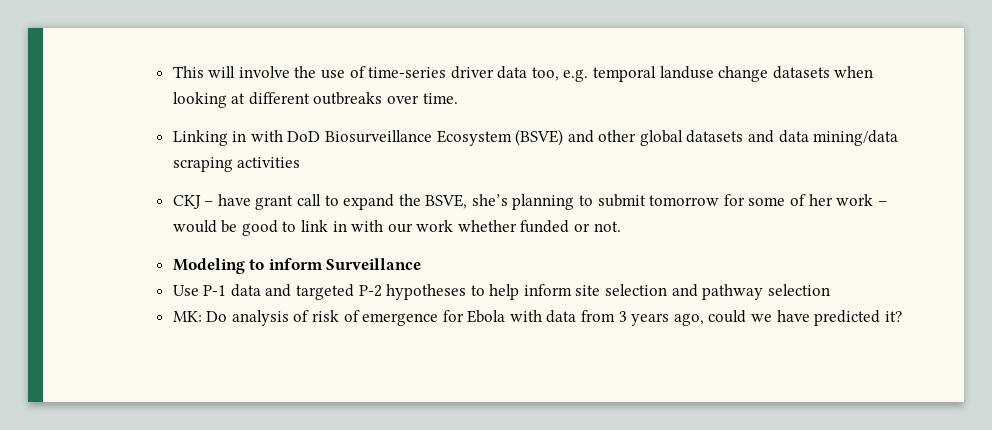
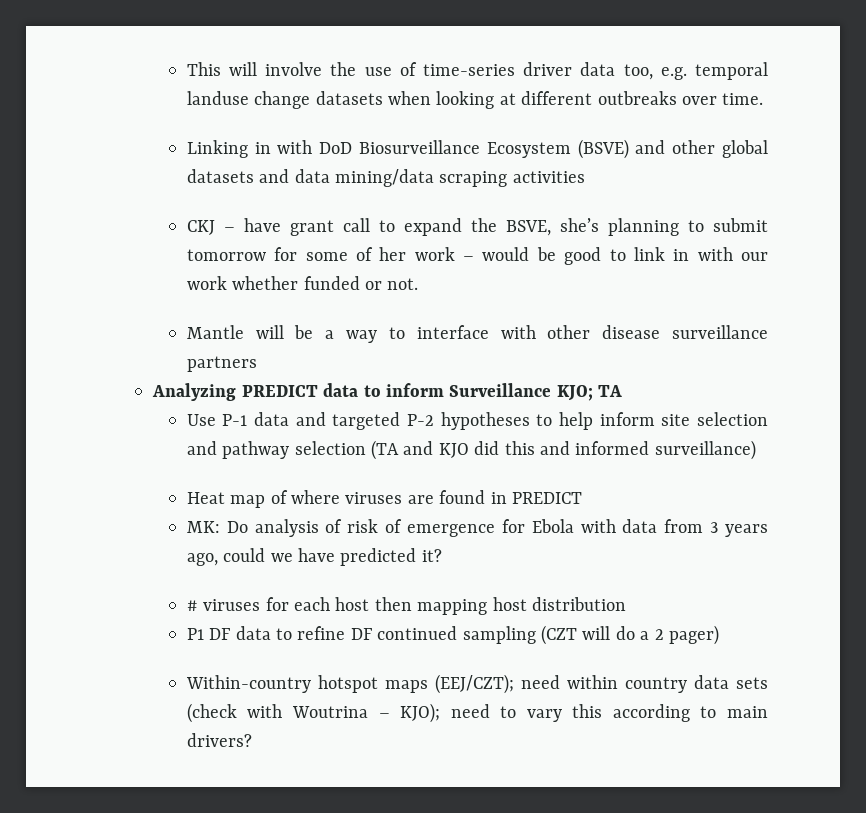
- Modeling to inform Surveillance
+ Mantle will be a way to interface with other disease surveillance partners
+ Analyzing PREDICT data to inform Surveillance KJO; TA
- Use P-1 data and targeted P-2 hypotheses to help inform site selection and pathway selection
+ Use P-1 data and targeted P-2 hypotheses to help inform site selection and pathway selection (TA and KJO did this and informed surveillance)
+ Heat map of where viruses are found in PREDICT
+ # viruses for each host then mapping host distribution
+ P1 DF data to refine DF continued sampling (CZT will do a 2 pager)
+ Within-country hotspot maps (EEJ/CZT); need within country data sets (check with Woutrina – KJO); need to vary this according to main drivers?

